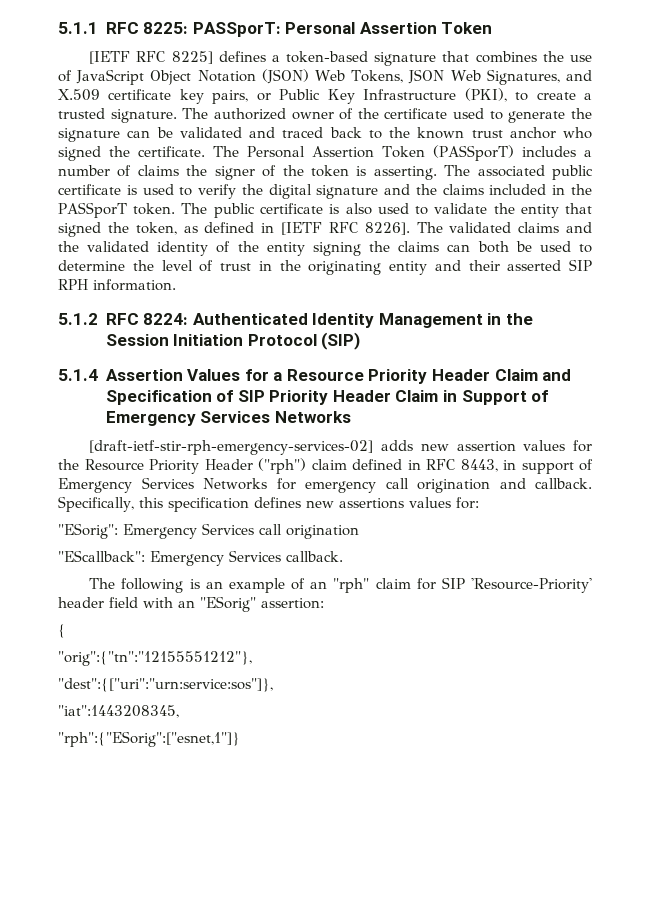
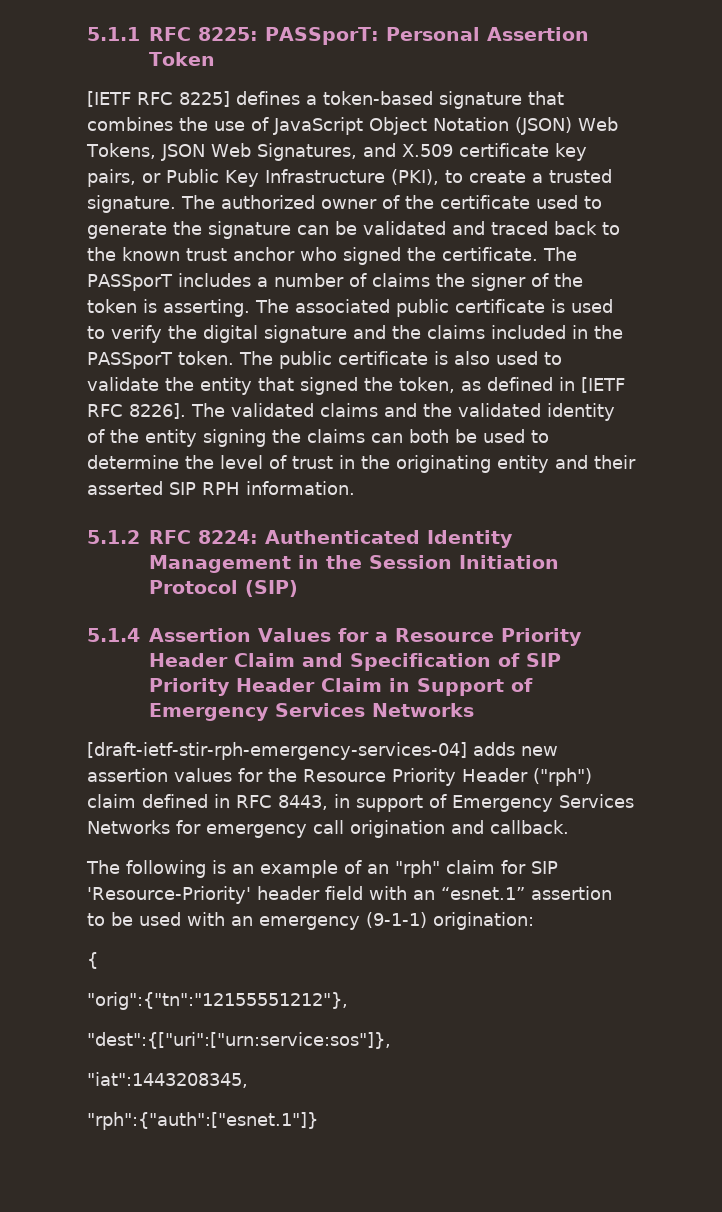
- The Personal Assertion Token (PASSporT) includes a number of claims the signer of the token is asserting.
+ The PASSporT includes a number of claims the signer of the token is asserting.
- [draft-ietf-stir-rph-emergency-services-02] adds new assertion values for the Resource Priority Header ("rph") claim defined in RFC 8443, in support of Emergency Services Networks for emergency call origination and callback. Specifically, this specification defines new assertions values for:
- "ESorig": Emergency Services call origination
- "EScallback": Emergency Services callback.
+ [draft-ietf-stir-rph-emergency-services-04] adds new assertion values for the Resource Priority Header ("rph") claim defined in RFC 8443, in support of Emergency Services Networks for emergency call origination and callback.
- The following is an example of an "rph" claim for SIP 'Resource-Priority' header field with an "ESorig" assertion:
+ The following is an example of an "rph" claim for SIP 'Resource-Priority' header field with an “esnet.1” assertion to be used with an emergency (9-1-1) origination:
- "dest":{["uri":"urn:service:sos"]},
+ "dest":{["uri":["urn:service:sos"]},
- "rph":{"ESorig":["esnet,1"]}
+ "rph":{"auth":["esnet.1"]}

